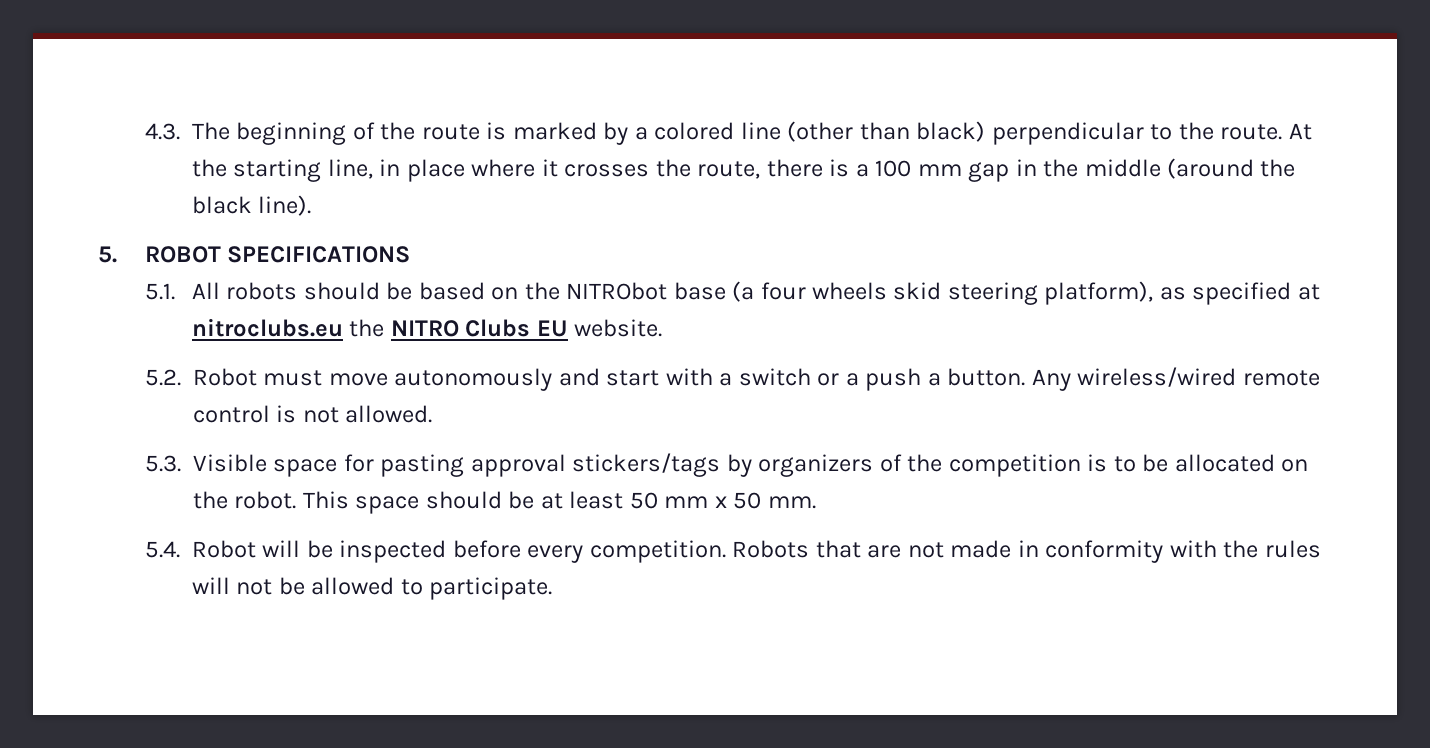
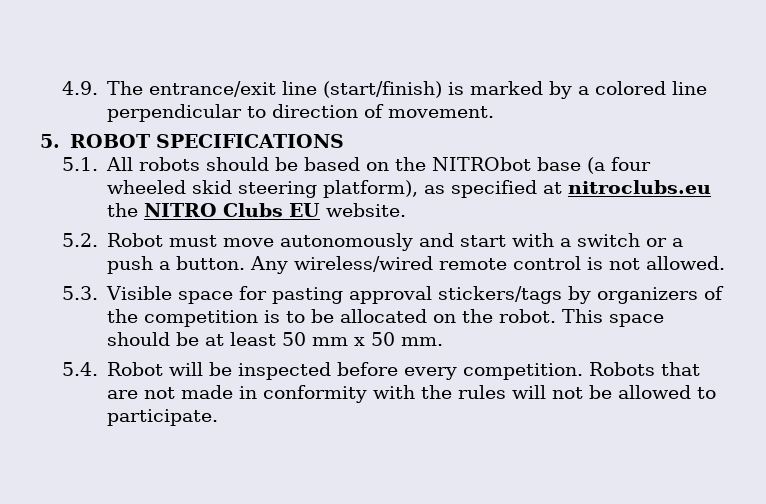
- 4.3. The beginning of the route is marked by a colored line (other than black) perpendicular to the route. At the starting line, in place where it crosses the route, there is a 100 mm gap in the middle (around the black line).
+ 4.9. The entrance/exit line (start/finish) is marked by a colored line perpendicular to direction of movement.
- 5.1. All robots should be based on the NITRObot base (a four wheels skid steering platform), as specified at nitroclubs.eu the NITRO Clubs EU website.
+ 5.1. All robots should be based on the NITRObot base (a four wheeled skid steering platform), as specified at nitroclubs.eu the NITRO Clubs EU website.

